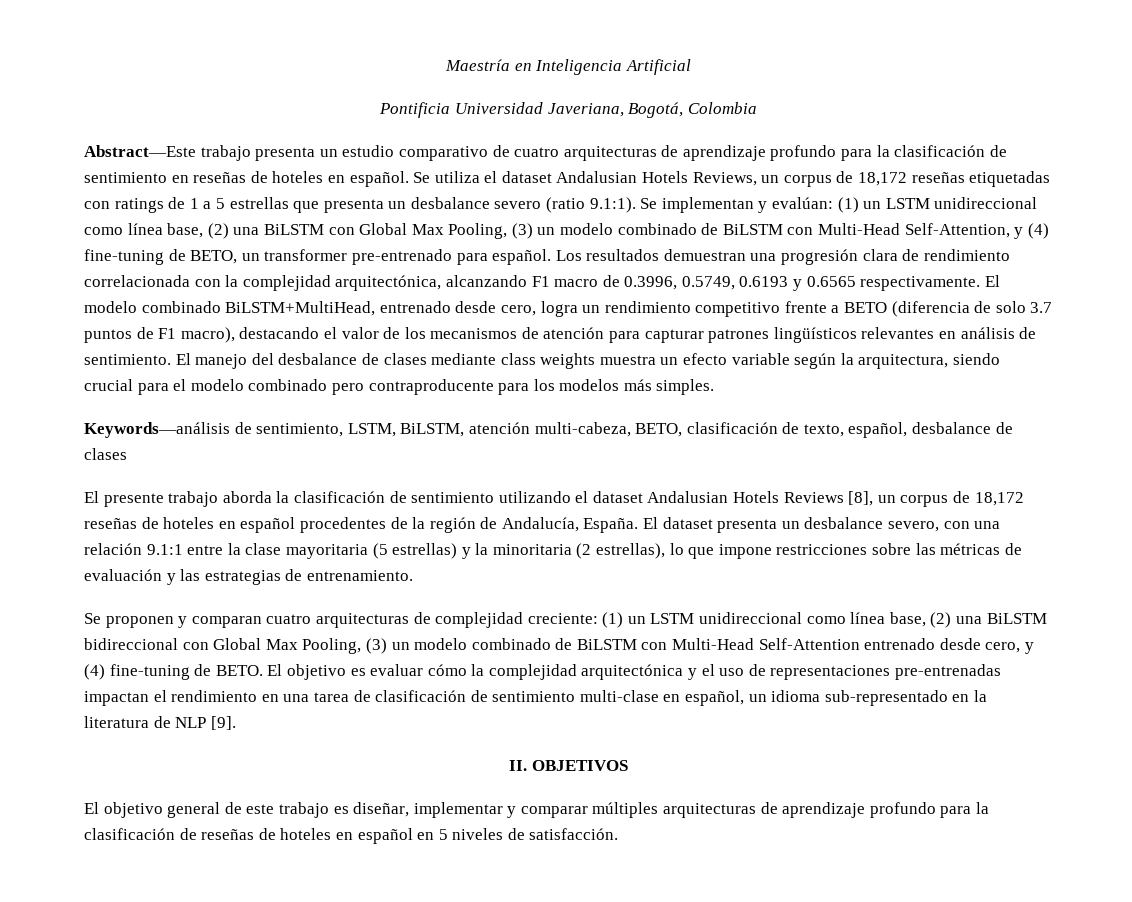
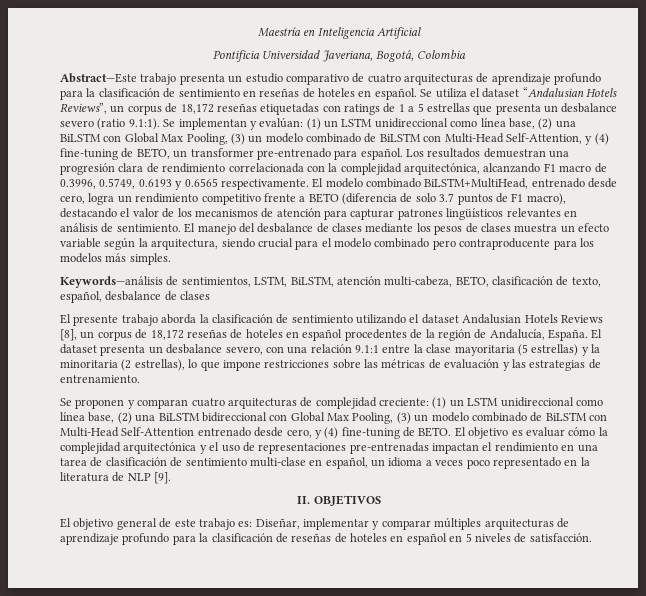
- Se utiliza el dataset Andalusian Hotels Reviews, un corpus de 18,172 reseñas etiquetadas con ratings de 1 a 5 estrellas que presenta un desbalance severo (ratio 9.1:1). Se implementan y evalúan:
+ Se utiliza el dataset “Andalusian Hotels Reviews”, un corpus de 18,172 reseñas etiquetadas con ratings de 1 a 5 estrellas que presenta un desbalance severo (ratio 9.1:1). Se implementan y evalúan:
- El manejo del desbalance de clases mediante class weights muestra un efecto variable según la arquitectura, siendo crucial para el modelo combinado pero contraproducente para los modelos más simples.
+ El manejo del desbalance de clases mediante los pesos de clases muestra un efecto variable según la arquitectura, siendo crucial para el modelo combinado pero contraproducente para los modelos más simples.
- Keywords—análisis de sentimiento, LSTM, BiLSTM, atención multi-cabeza, BETO, clasificación de texto, español, desbalance de clases
+ Keywords—análisis de sentimientos, LSTM, BiLSTM, atención multi-cabeza, BETO, clasificación de texto, español, desbalance de clases
- El objetivo es evaluar cómo la complejidad arquitectónica y el uso de representaciones pre-entrenadas impactan el rendimiento en una tarea de clasificación de sentimiento multi-clase en español, un idioma sub-representado en la literatura de NLP [9].
+ El objetivo es evaluar cómo la complejidad arquitectónica y el uso de representaciones pre-entrenadas impactan el rendimiento en una tarea de clasificación de sentimiento multi-clase en español, un idioma a veces poco representado en la literatura de NLP [9].
- El objetivo general de este trabajo es diseñar, implementar y comparar múltiples arquitecturas de aprendizaje profundo para la clasificación de reseñas de hoteles en español en 5 niveles de satisfacción.
+ El objetivo general de este trabajo es: Diseñar, implementar y comparar múltiples arquitecturas de aprendizaje profundo para la clasificación de reseñas de hoteles en español en 5 niveles de satisfacción.

